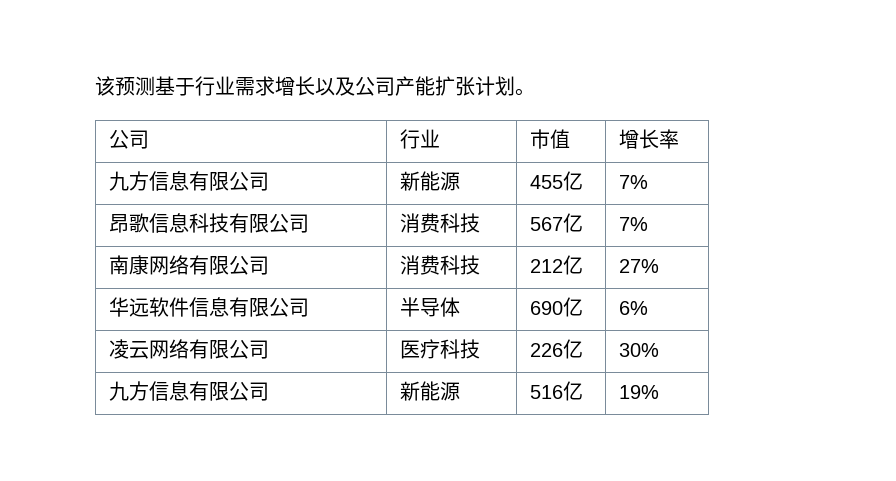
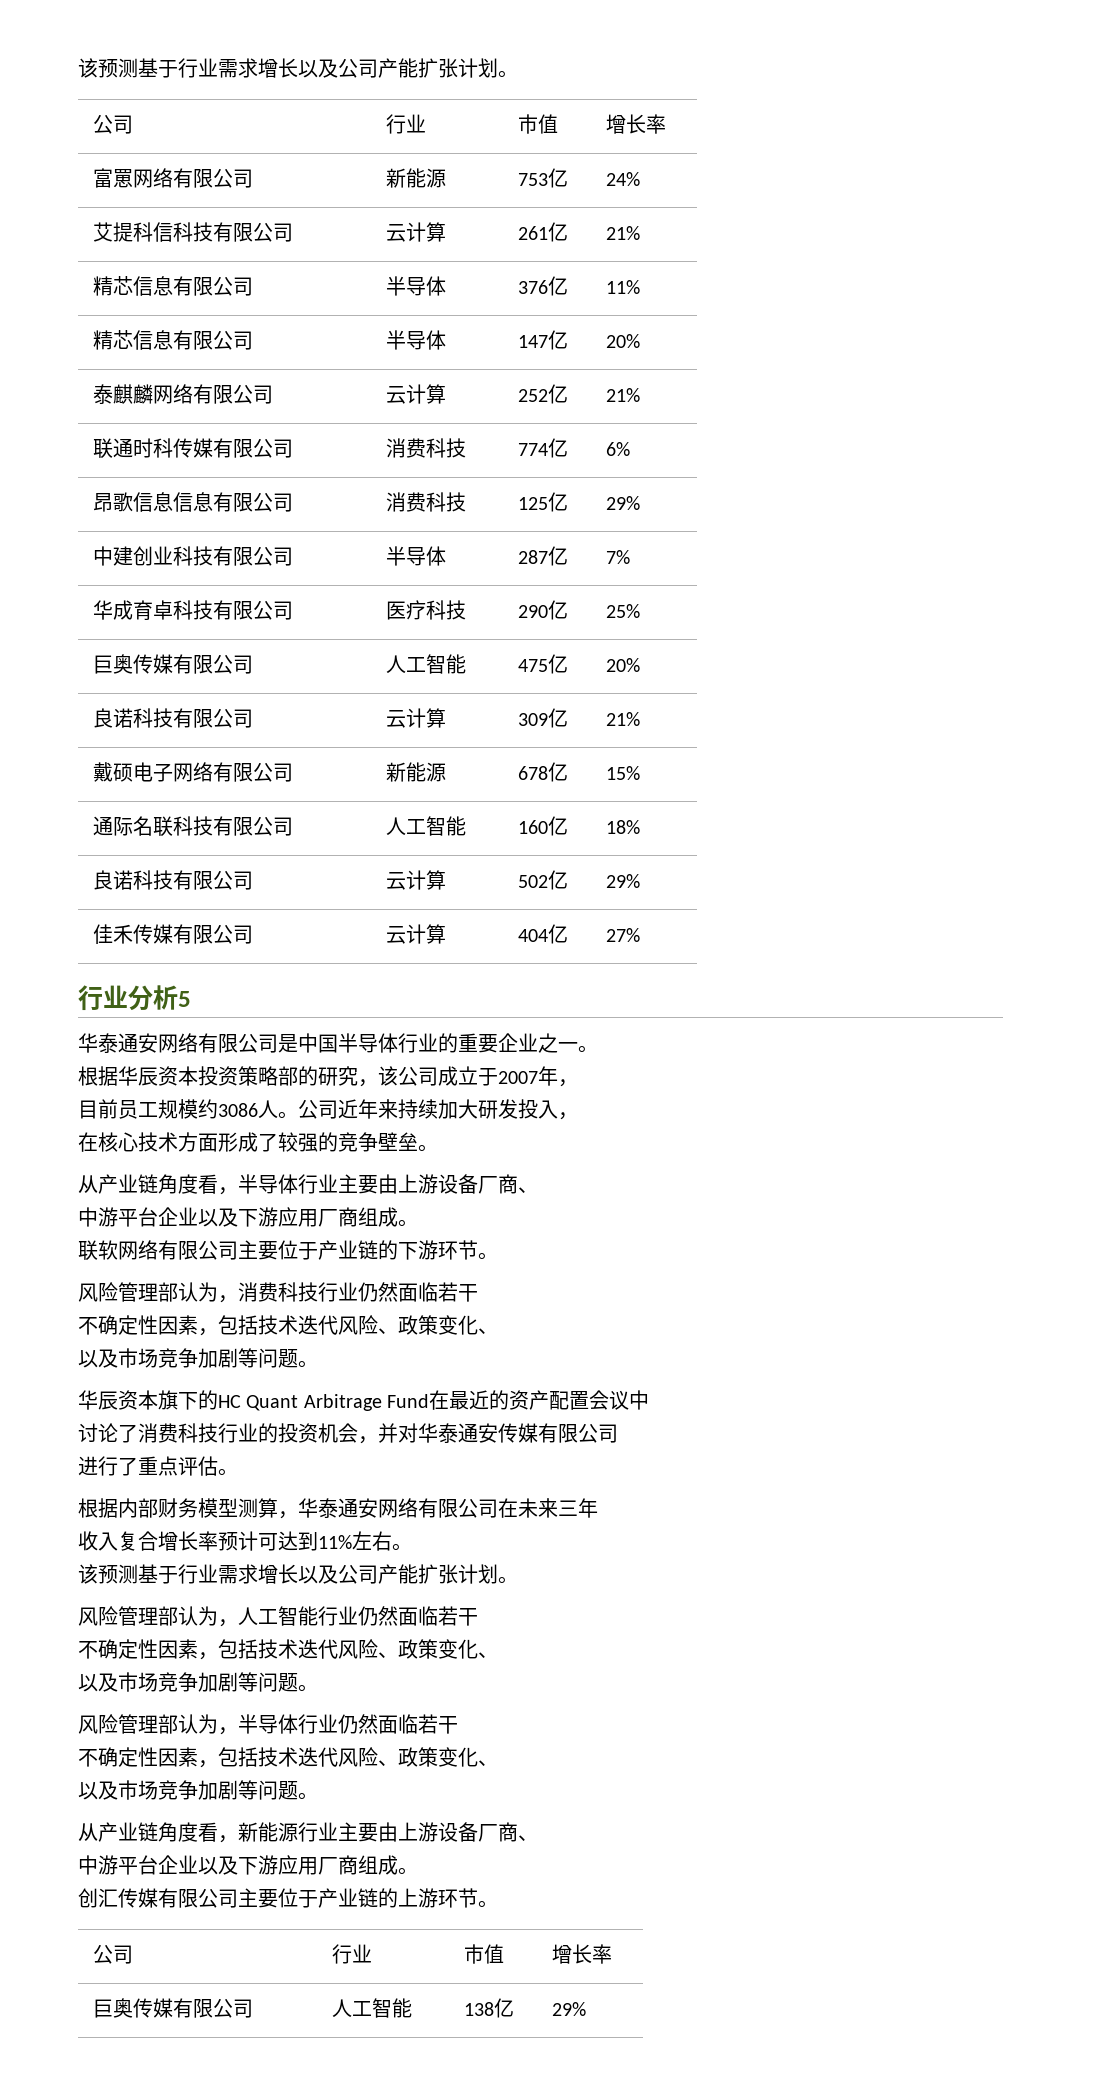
- 九方信息有限公司 | 新能源 | 455亿 | 7%
- 昂歌信息科技有限公司 | 消费科技 | 567亿 | 7%
- 南康网络有限公司 | 消费科技 | 212亿 | 27%
- 华远软件信息有限公司 | 半导体 | 690亿 | 6%
- 凌云网络有限公司 | 医疗科技 | 226亿 | 30%
- 九方信息有限公司 | 新能源 | 516亿 | 19%
+ 富罳网络有限公司 | 新能源 | 753亿 | 24%
+ 艾提科信科技有限公司 | 云计算 | 261亿 | 21%
+ 精芯信息有限公司 | 半导体 | 376亿 | 11%
+ 精芯信息有限公司 | 半导体 | 147亿 | 20%
+ 泰麒麟网络有限公司 | 云计算 | 252亿 | 21%
+ 联通时科传媒有限公司 | 消费科技 | 774亿 | 6%
+ 昂歌信息信息有限公司 | 消费科技 | 125亿 | 29%
+ 中建创业科技有限公司 | 半导体 | 287亿 | 7%
+ 华成育卓科技有限公司 | 医疗科技 | 290亿 | 25%
+ 巨奥传媒有限公司 | 人工智能 | 475亿 | 20%
+ 良诺科技有限公司 | 云计算 | 309亿 | 21%
+ 戴硕电子网络有限公司 | 新能源 | 678亿 | 15%
+ 通际名联科技有限公司 | 人工智能 | 160亿 | 18%
+ 良诺科技有限公司 | 云计算 | 502亿 | 29%
+ 佳禾传媒有限公司 | 云计算 | 404亿 | 27%
+ 行业分析5
+ 华泰通安网络有限公司是中国半导体行业的重要企业之一。
+ 根据华辰资本投资策略部的研究，该公司成立于2007年，
+ 目前员工规模约3086人。公司近年来持续加大研发投入，
+ 在核心技术方面形成了较强的竞争壁垒。
+ 从产业链角度看，半导体行业主要由上游设备厂商、
+ 中游平台企业以及下游应用厂商组成。
+ 联软网络有限公司主要位于产业链的下游环节。
+ 风险管理部认为，消费科技行业仍然面临若干
+ 不确定性因素，包括技术迭代风险、政策变化、
+ 以及市场竞争加剧等问题。
+ 华辰资本旗下的HC Quant Arbitrage Fund在最近的资产配置会议中
+ 讨论了消费科技行业的投资机会，并对华泰通安传媒有限公司
+ 进行了重点评估。
+ 根据内部财务模型测算，华泰通安网络有限公司在未来三年
+ 收入复合增长率预计可达到11%左右。
+ 该预测基于行业需求增长以及公司产能扩张计划。
+ 风险管理部认为，人工智能行业仍然面临若干
+ 不确定性因素，包括技术迭代风险、政策变化、
+ 以及市场竞争加剧等问题。
+ 风险管理部认为，半导体行业仍然面临若干
+ 不确定性因素，包括技术迭代风险、政策变化、
+ 以及市场竞争加剧等问题。
+ 从产业链角度看，新能源行业主要由上游设备厂商、
+ 中游平台企业以及下游应用厂商组成。
+ 创汇传媒有限公司主要位于产业链的上游环节。
+ 公司 | 行业 | 市值 | 增长率
+ 巨奥传媒有限公司 | 人工智能 | 138亿 | 29%

